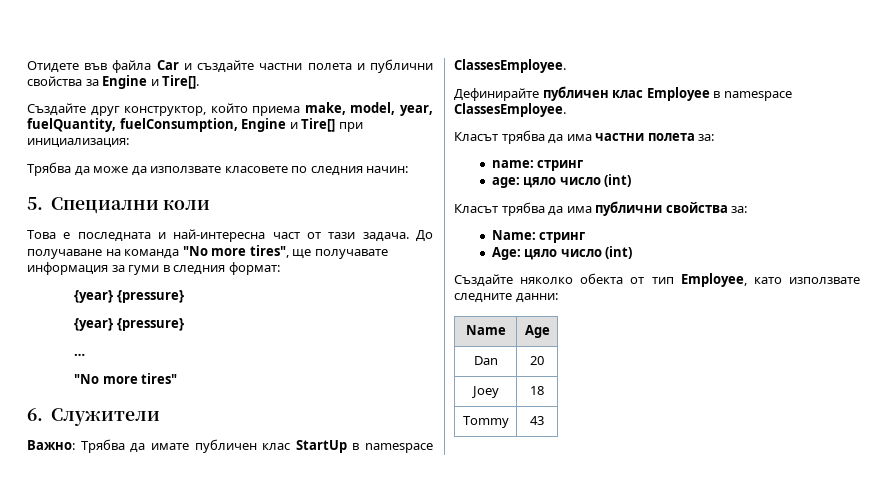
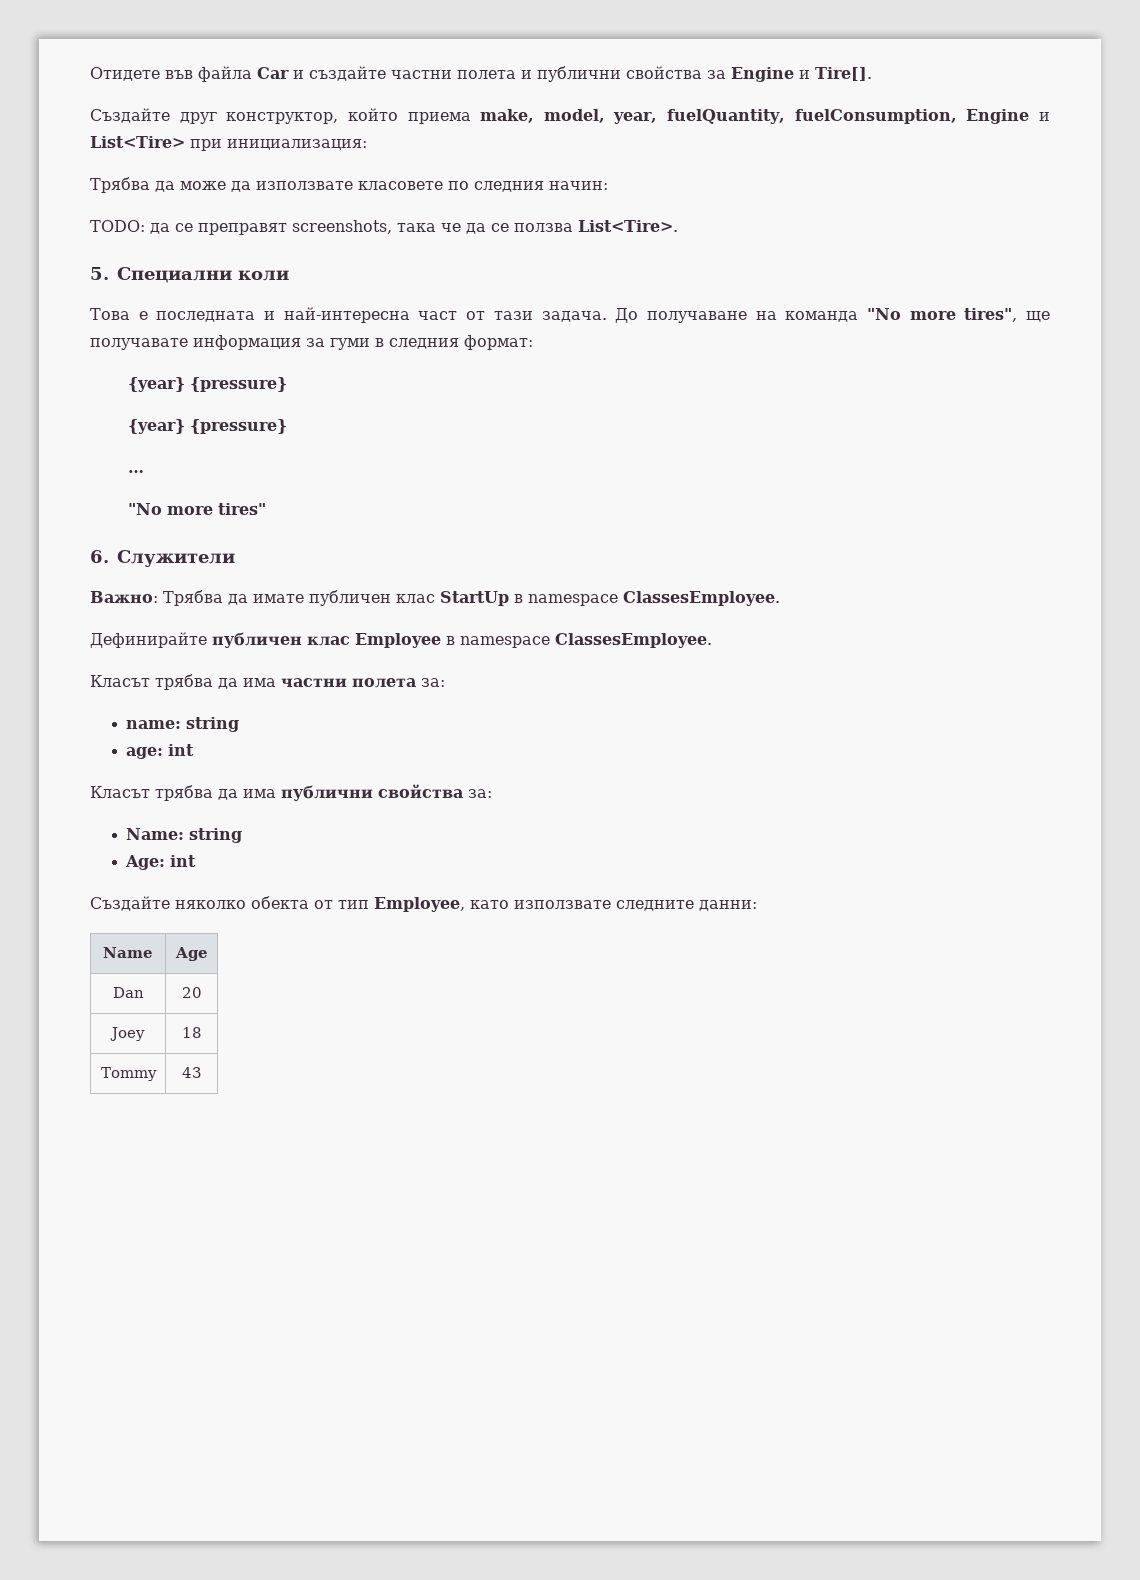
- Създайте друг конструктор, който приема make, model, year, fuelQuantity, fuelConsumption, Engine и Tire[] при инициализация:
+ Създайте друг конструктор, който приема make, model, year, fuelQuantity, fuelConsumption, Engine и List<Tire> при инициализация:
+ TODO: да се преправят screenshots, така че да се ползва List<Tire>.
- name: стринг
+ name: string
- age: цяло число (int)
+ age: int
- Name: стринг
+ Name: string
- Age: цяло число (int)
+ Age: int

